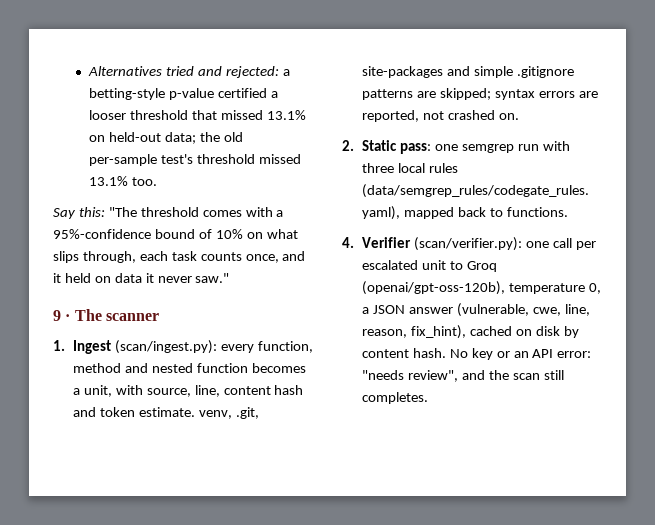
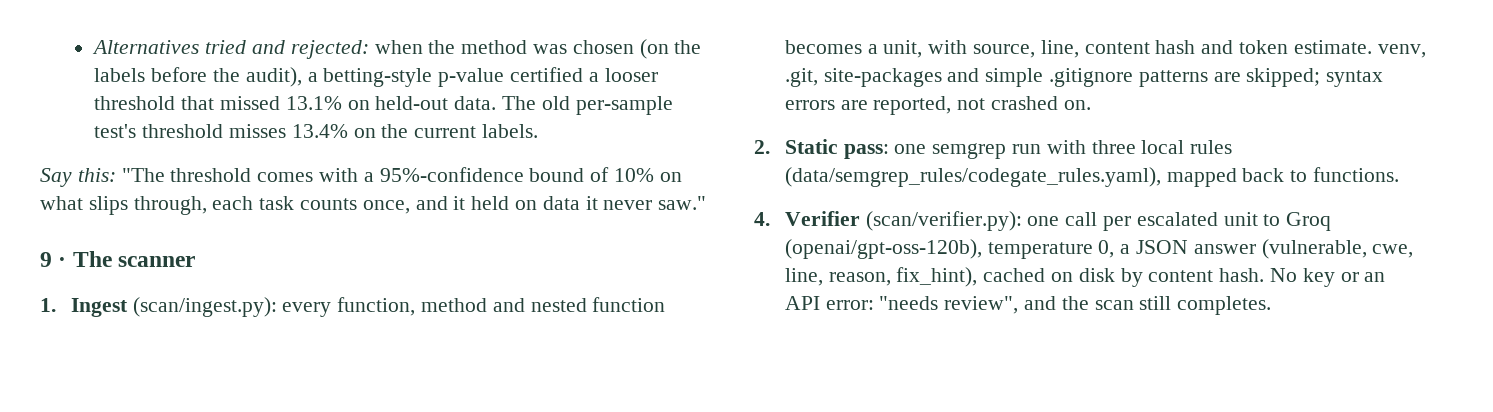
- Alternatives tried and rejected: a betting-style p-value certified a looser threshold that missed 13.1% on held-out data; the old per-sample test's threshold missed 13.1% too.
+ Alternatives tried and rejected: when the method was chosen (on the labels before the audit), a betting-style p-value certified a looser threshold that missed 13.1% on held-out data. The old per-sample test's threshold misses 13.4% on the current labels.

